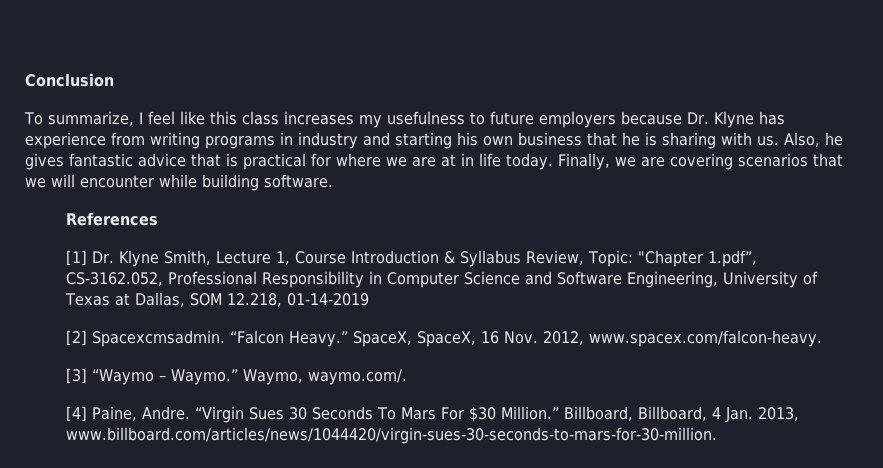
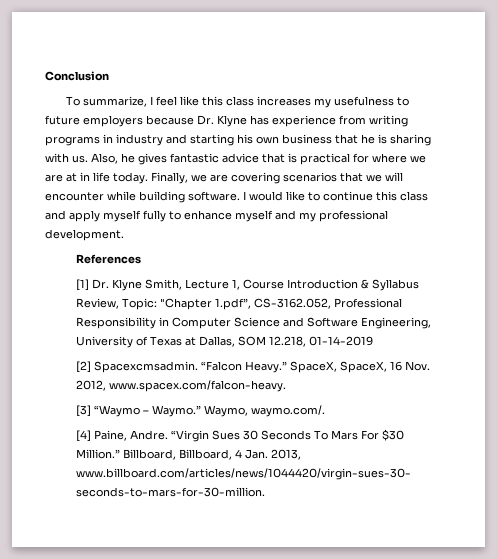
+ I would like to continue this class and apply myself fully to enhance myself and my professional development.

